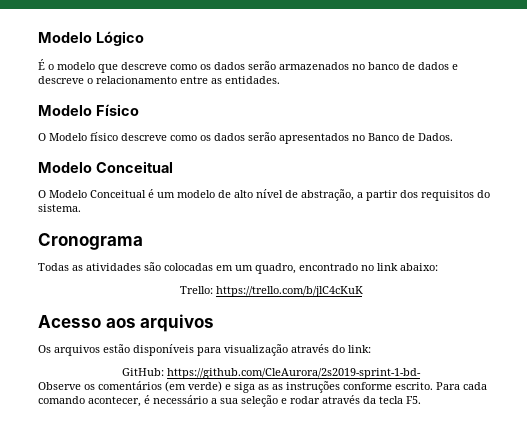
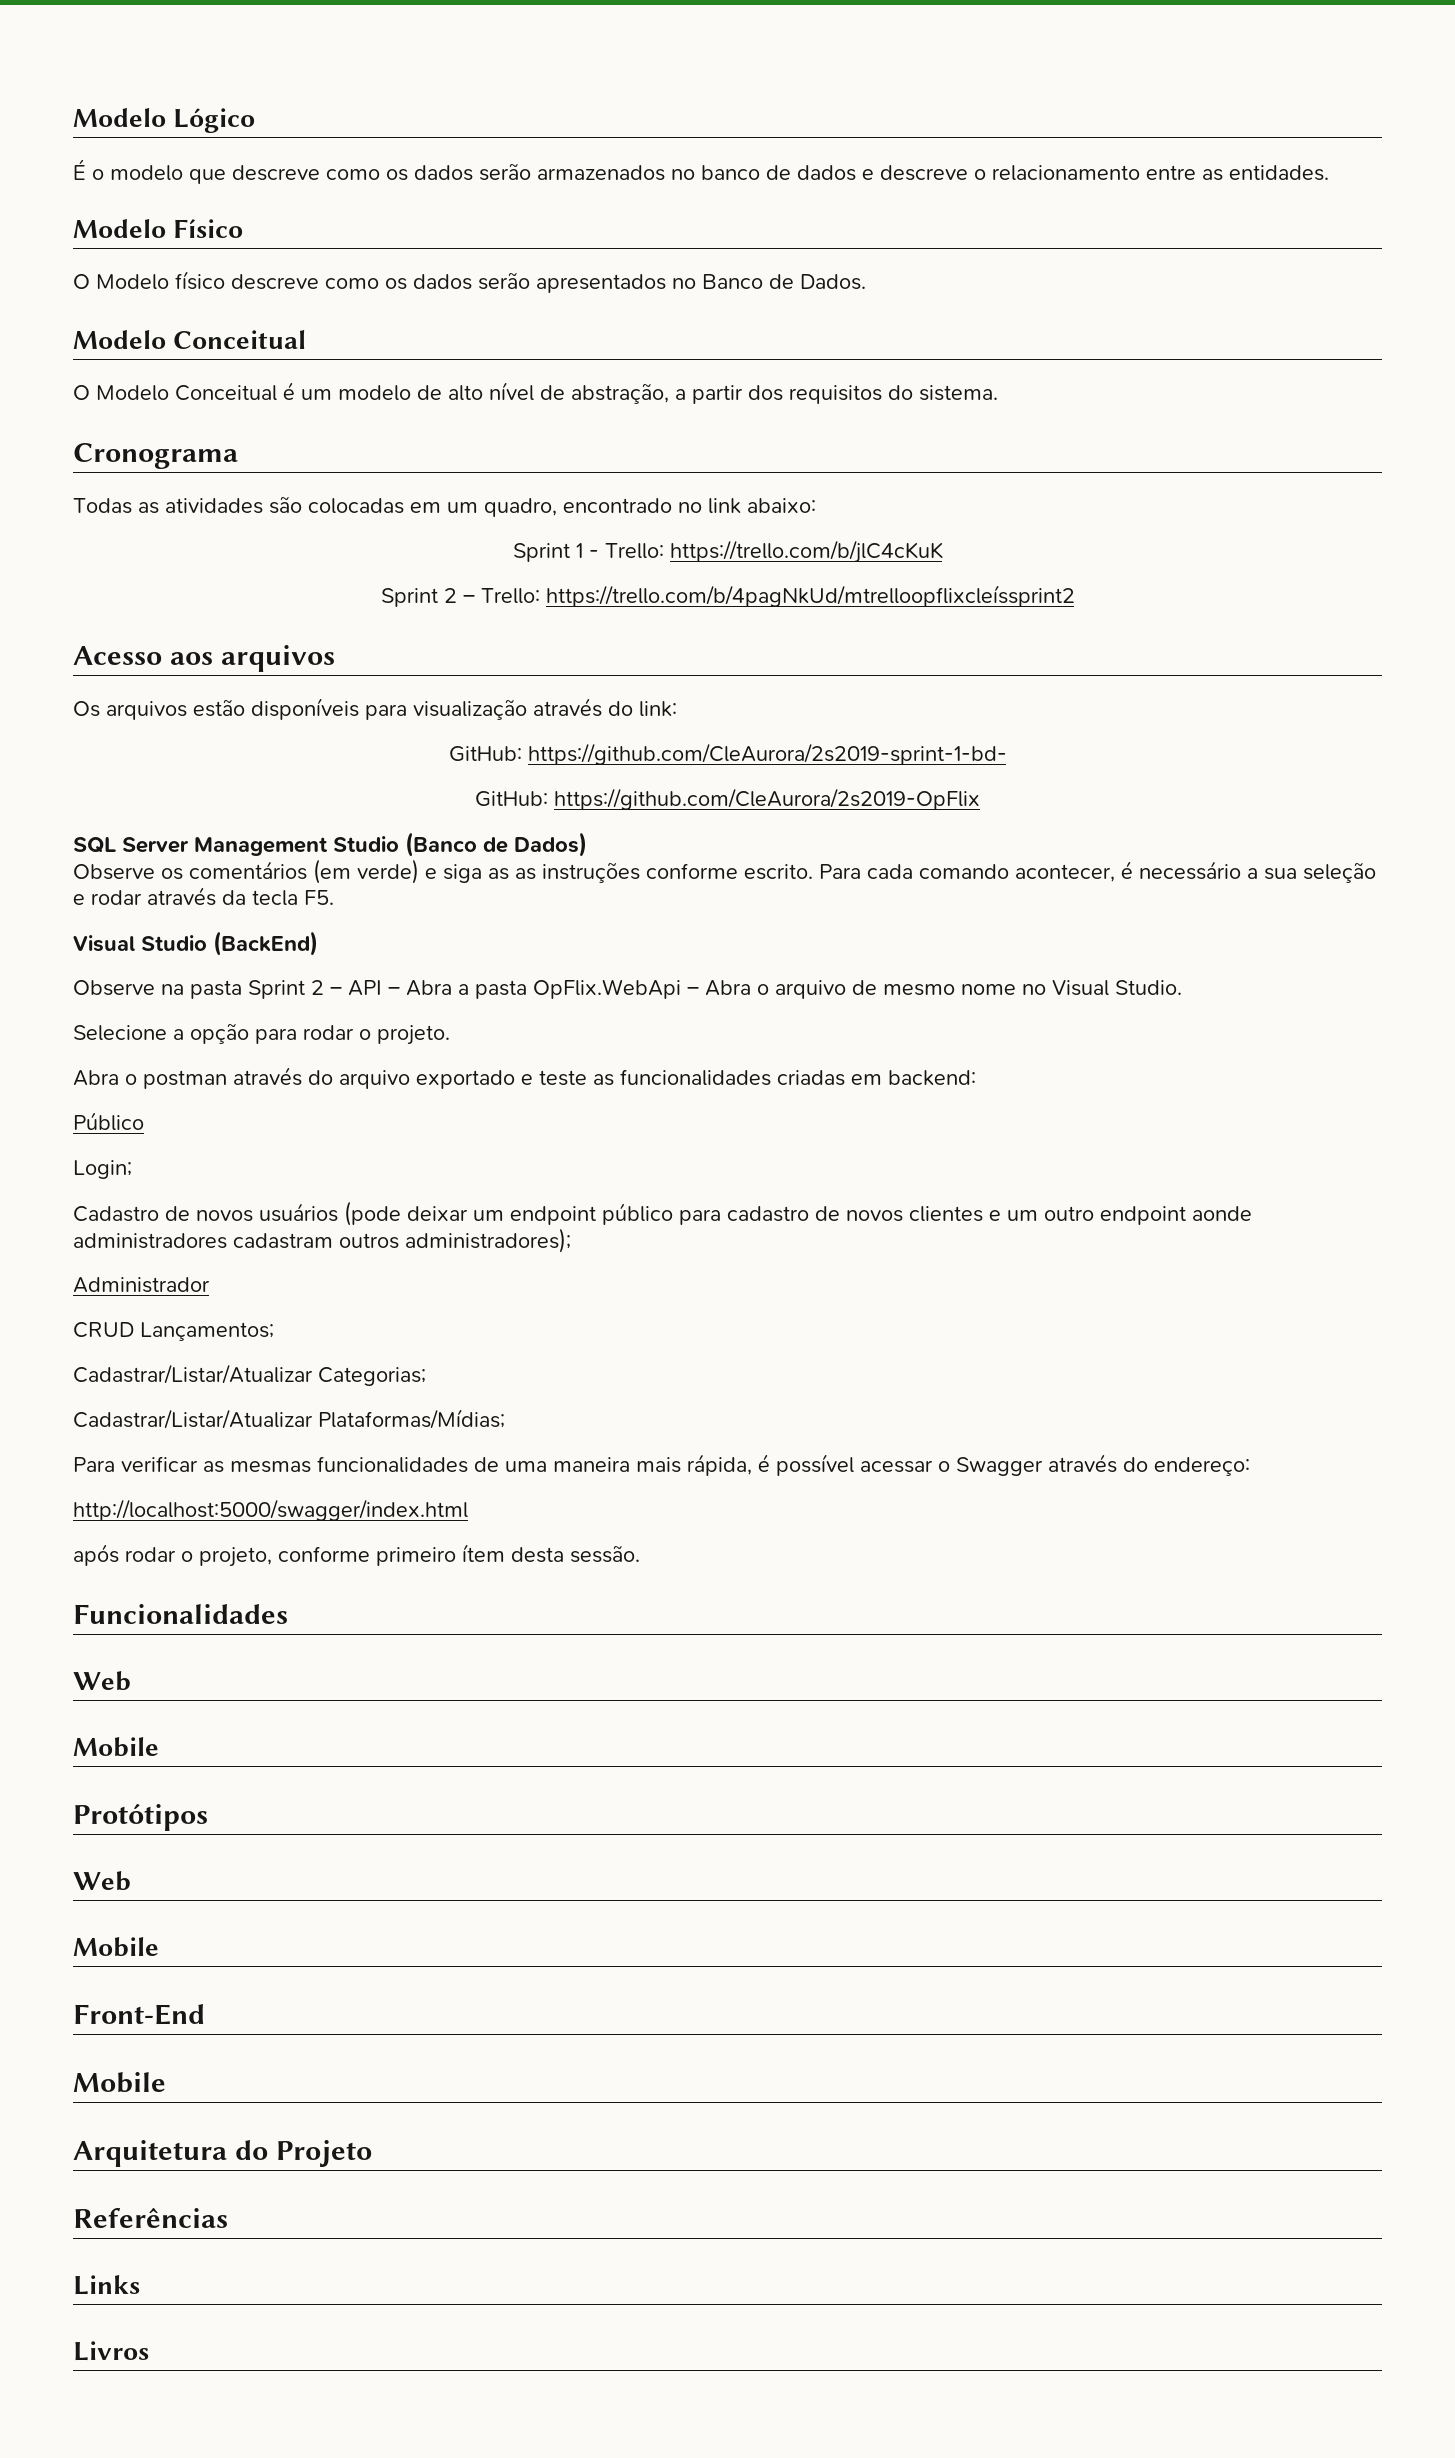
- Trello: https://trello.com/b/jlC4cKuK
+ Sprint 1 - Trello: https://trello.com/b/jlC4cKuK
+ Sprint 2 – Trello: https://trello.com/b/4pagNkUd/mtrelloopflixcleíssprint2
+ GitHub: https://github.com/CleAurora/2s2019-OpFlix
+ SQL Server Management Studio (Banco de Dados)
+ Visual Studio (BackEnd)
+ Observe na pasta Sprint 2 – API – Abra a pasta OpFlix.WebApi – Abra o arquivo de mesmo nome no Visual Studio.
+ Selecione a opção para rodar o projeto.
+ Abra o postman através do arquivo exportado e teste as funcionalidades criadas em backend:
+ Público
+ Login;
+ Cadastro de novos usuários (pode deixar um endpoint público para cadastro de novos clientes e um outro endpoint aonde administradores cadastram outros administradores);
+ Administrador
+ CRUD Lançamentos;
+ Cadastrar/Listar/Atualizar Categorias;
+ Cadastrar/Listar/Atualizar Plataformas/Mídias;
+ Para verificar as mesmas funcionalidades de uma maneira mais rápida, é possível acessar o Swagger através do endereço:
+ http://localhost:5000/swagger/index.html
+ após rodar o projeto, conforme primeiro ítem desta sessão.
+ Funcionalidades
+ Web
+ Mobile
+ Protótipos
+ Web
+ Mobile
+ Front-End
+ Mobile
+ Arquitetura do Projeto
+ Referências
+ Links
+ Livros

